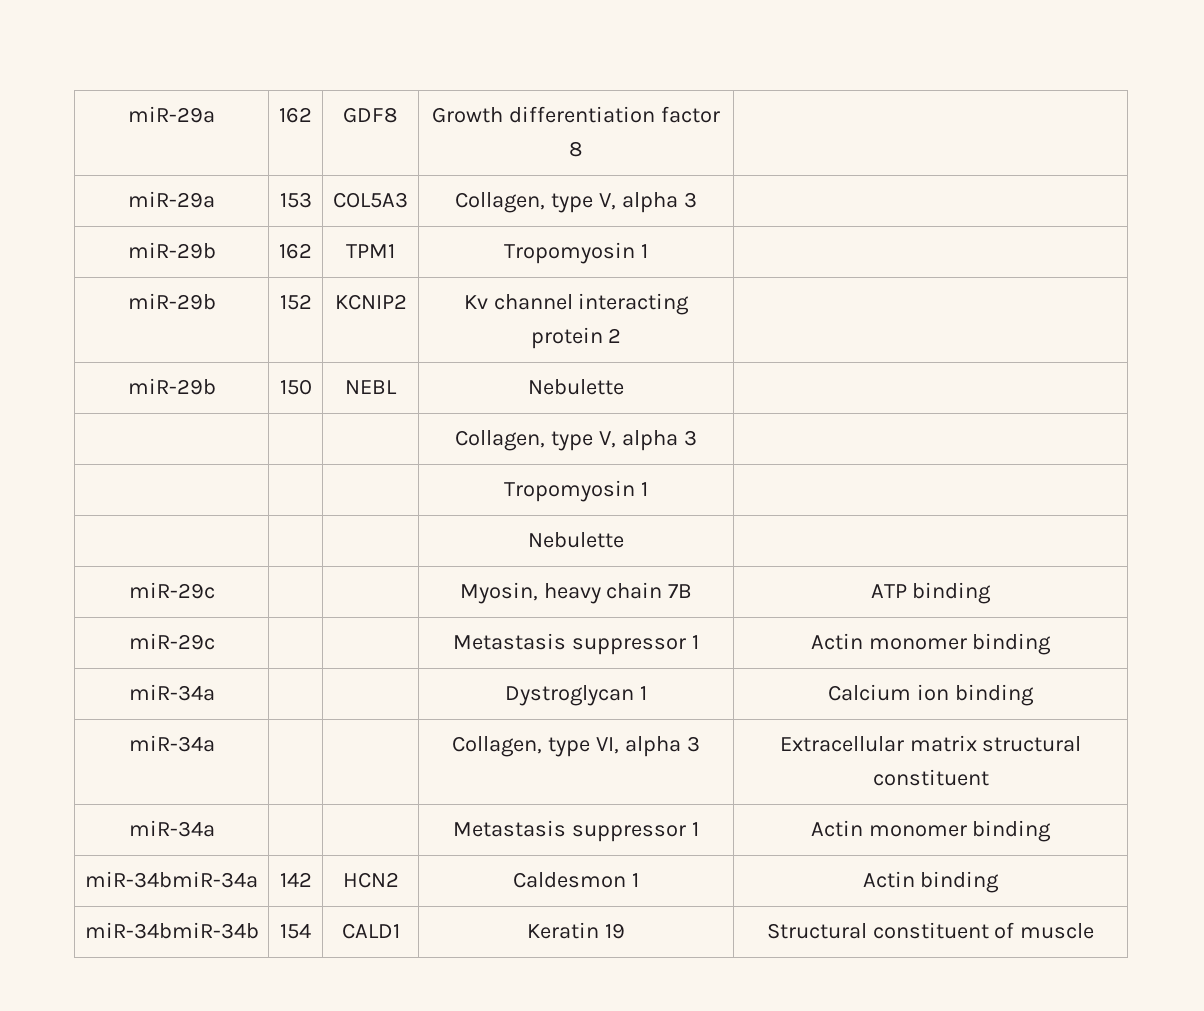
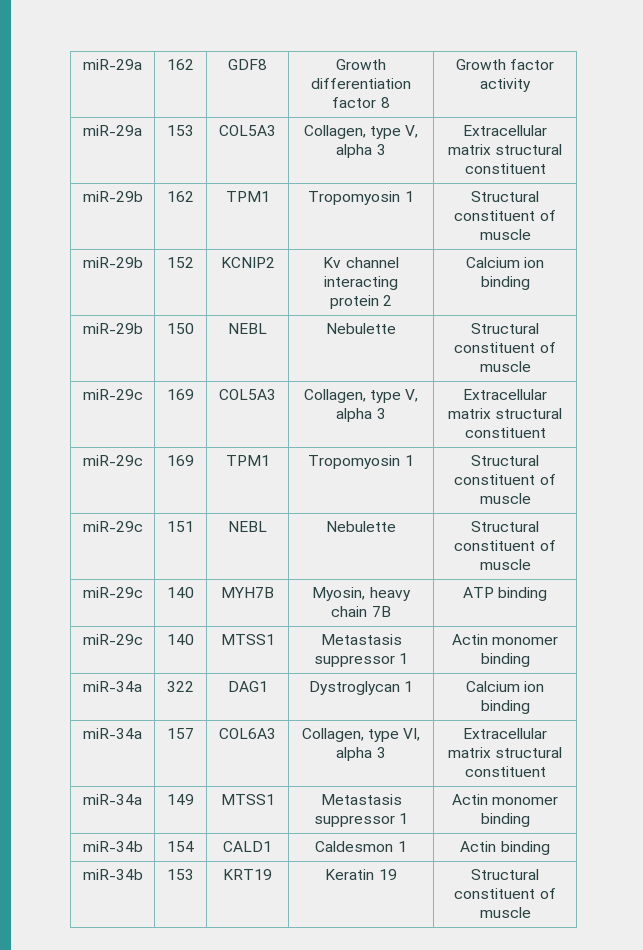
- miR-29a | 162 | GDF8 | Growth differentiation factor 8 |
+ miR-29a | 162 | GDF8 | Growth differentiation factor 8 | Growth factor activity
- miR-29a | 153 | COL5A3 | Collagen, type V, alpha 3 |
+ miR-29a | 153 | COL5A3 | Collagen, type V, alpha 3 | Extracellular matrix structural constituent
- miR-29b | 162 | TPM1 | Tropomyosin 1 |
+ miR-29b | 162 | TPM1 | Tropomyosin 1 | Structural constituent of muscle
- miR-29b | 152 | KCNIP2 | Kv channel interacting protein 2 |
+ miR-29b | 152 | KCNIP2 | Kv channel interacting protein 2 | Calcium ion binding
- miR-29b | 150 | NEBL | Nebulette |
- | | | Collagen, type V, alpha 3 |
- | | | Tropomyosin 1 |
- | | | Nebulette |
- miR-29c | | | Myosin, heavy chain 7B | ATP binding
+ miR-29b | 150 | NEBL | Nebulette | Structural constituent of muscle
+ miR-29c | 169 | COL5A3 | Collagen, type V, alpha 3 | Extracellular matrix structural constituent
+ miR-29c | 169 | TPM1 | Tropomyosin 1 | Structural constituent of muscle
+ miR-29c | 151 | NEBL | Nebulette | Structural constituent of muscle
+ miR-29c | 140 | MYH7B | Myosin, heavy chain 7B | ATP binding
- miR-29c | | | Metastasis suppressor 1 | Actin monomer binding
+ miR-29c | 140 | MTSS1 | Metastasis suppressor 1 | Actin monomer binding
- miR-34a | | | Dystroglycan 1 | Calcium ion binding
+ miR-34a | 322 | DAG1 | Dystroglycan 1 | Calcium ion binding
- miR-34a | | | Collagen, type VI, alpha 3 | Extracellular matrix structural constituent
+ miR-34a | 157 | COL6A3 | Collagen, type VI, alpha 3 | Extracellular matrix structural constituent
- miR-34a | | | Metastasis suppressor 1 | Actin monomer binding
- miR-34bmiR-34a | 142 | HCN2 | Caldesmon 1 | Actin binding
+ miR-34a | 149 | MTSS1 | Metastasis suppressor 1 | Actin monomer binding
+ miR-34b | 154 | CALD1 | Caldesmon 1 | Actin binding
- miR-34bmiR-34b | 154 | CALD1 | Keratin 19 | Structural constituent of muscle
+ miR-34b | 153 | KRT19 | Keratin 19 | Structural constituent of muscle

